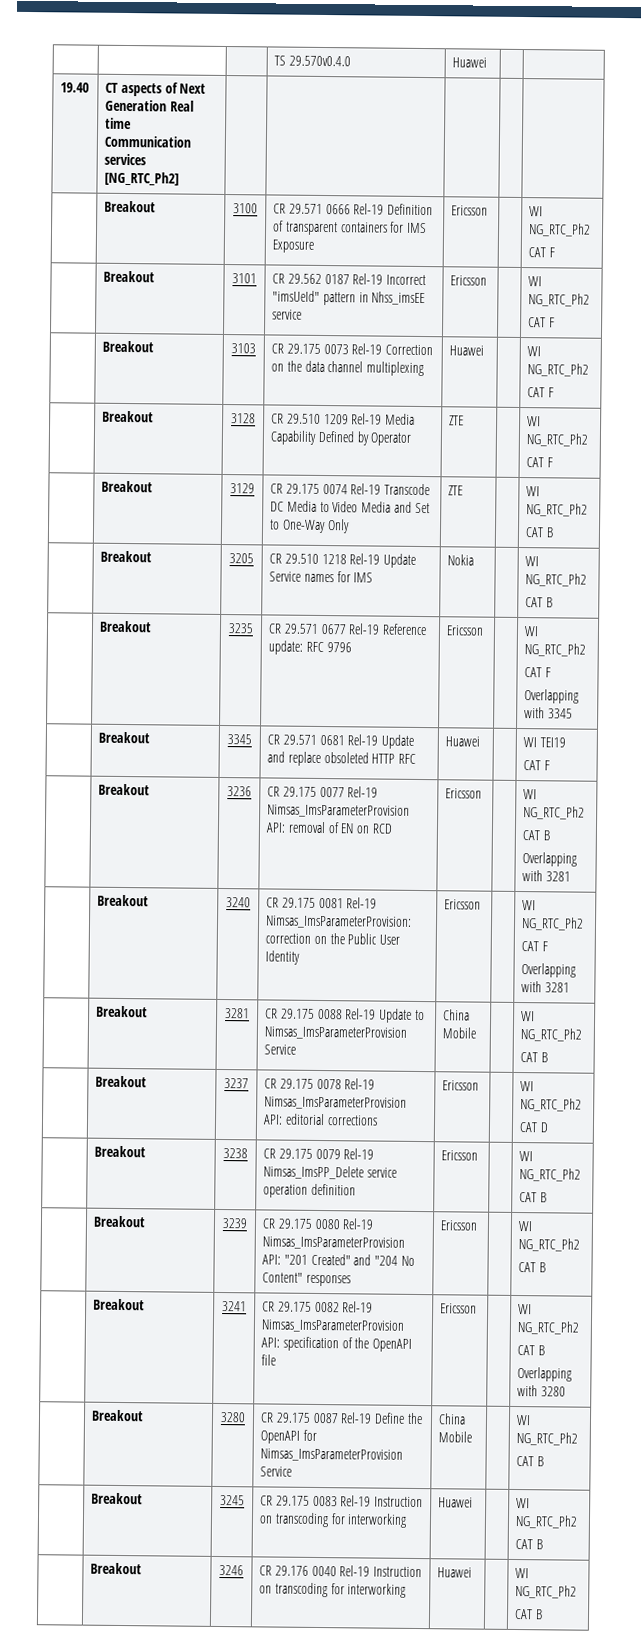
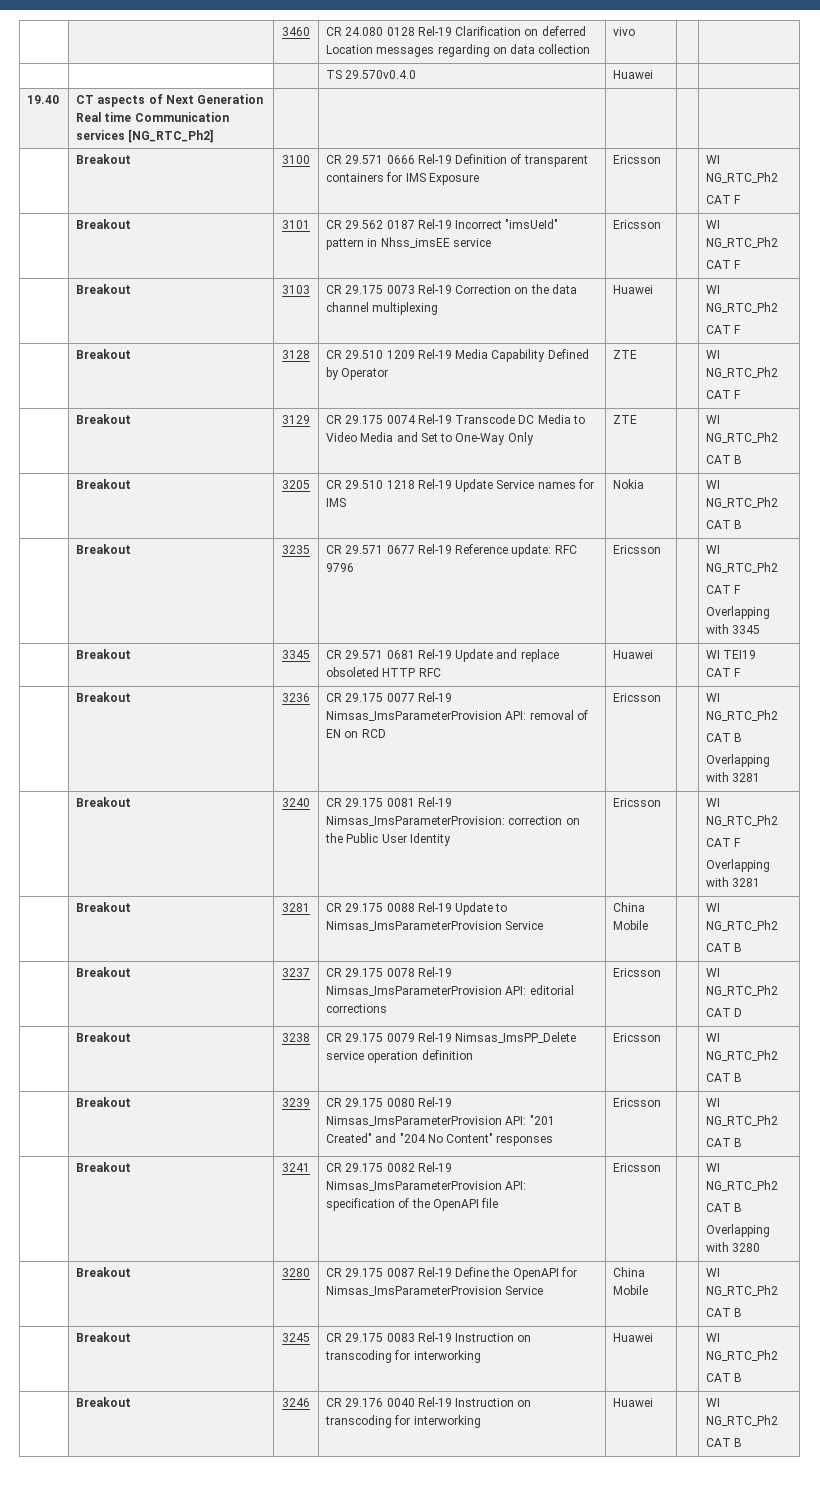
+ | | 3460 | CR 24.080 0128 Rel-19 Clarification on deferred Location messages regarding on data collection | vivo | |

